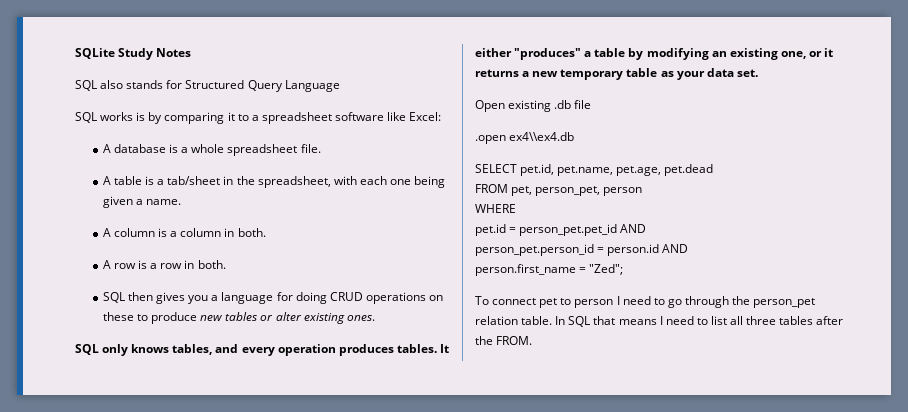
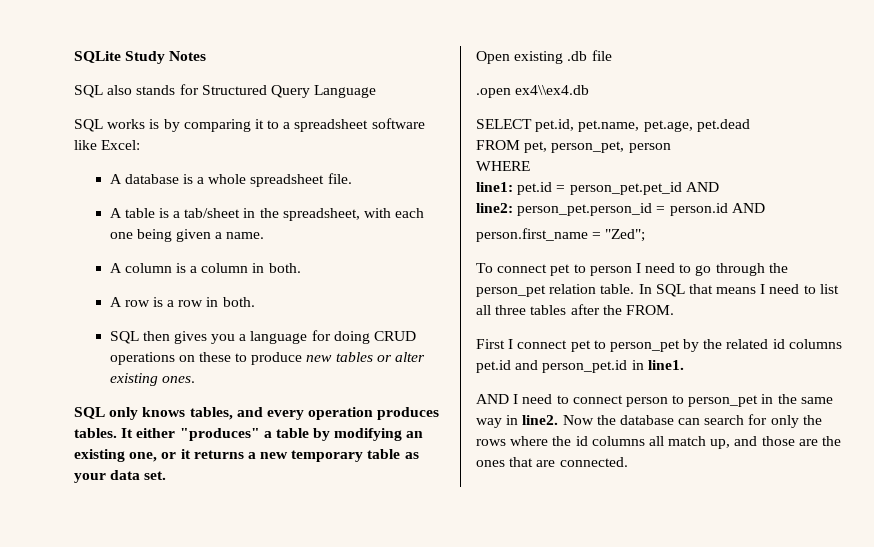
- pet.id = person_pet.pet_id AND
+ line1: pet.id = person_pet.pet_id AND
- person_pet.person_id = person.id AND
+ line2: person_pet.person_id = person.id AND
+ First I connect pet to person_pet by the related id columns pet.id and person_pet.id in line1.
+ AND I need to connect person to person_pet in the same way in line2. Now the database can search for only the rows where the id columns all match up, and those are the ones that are connected.

